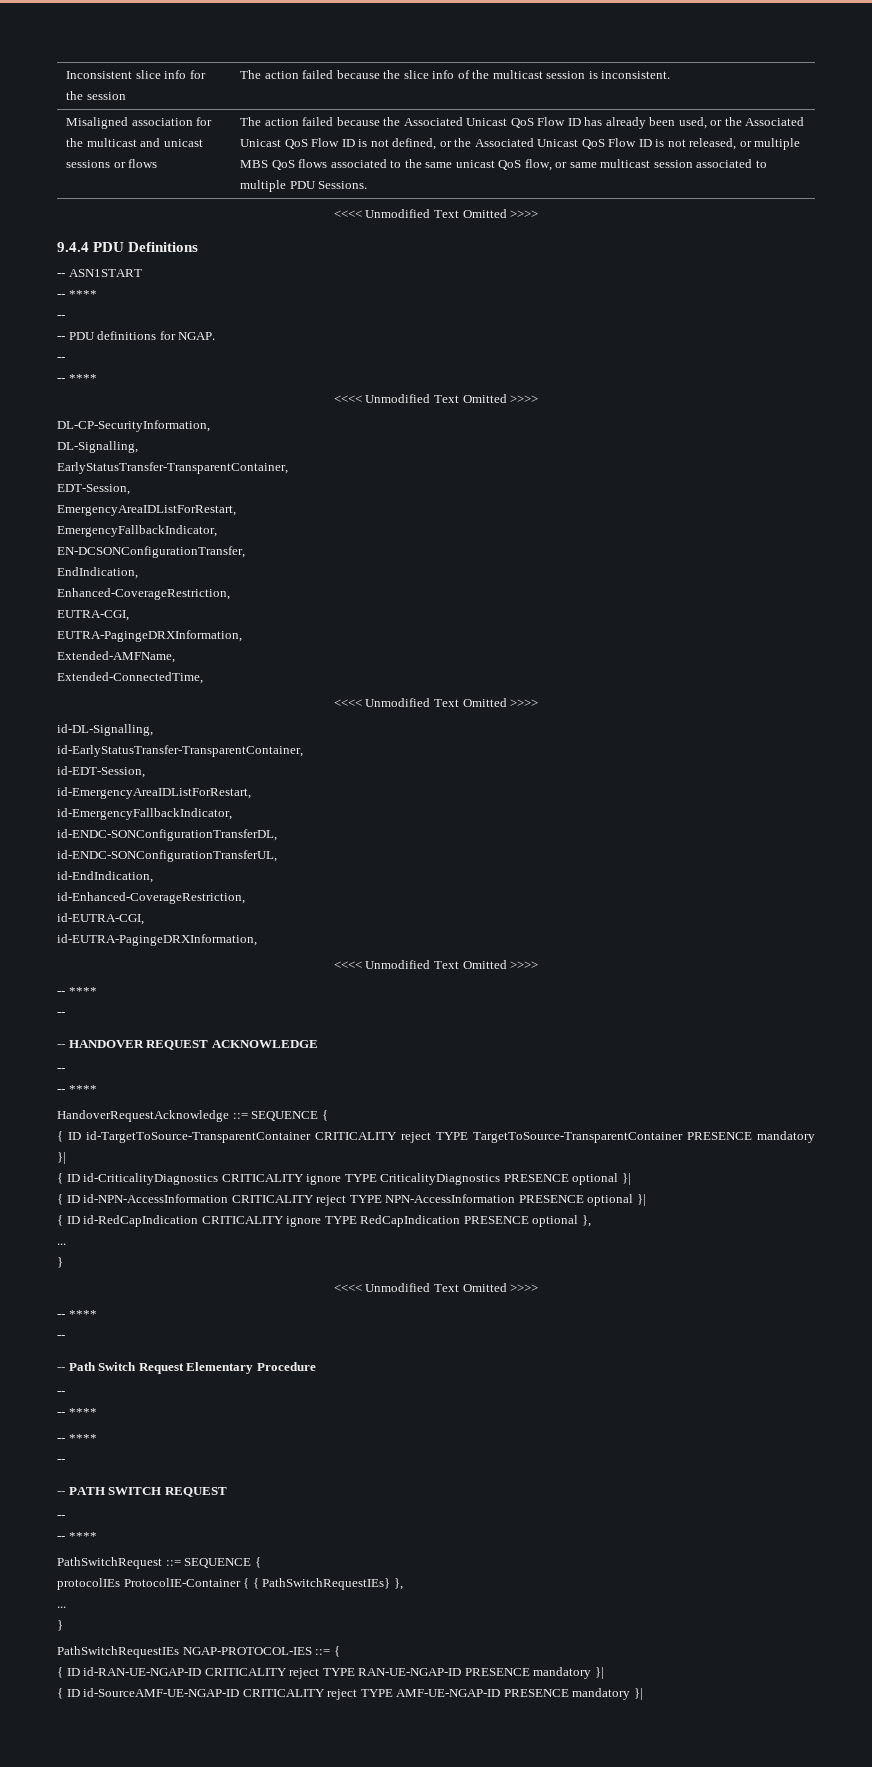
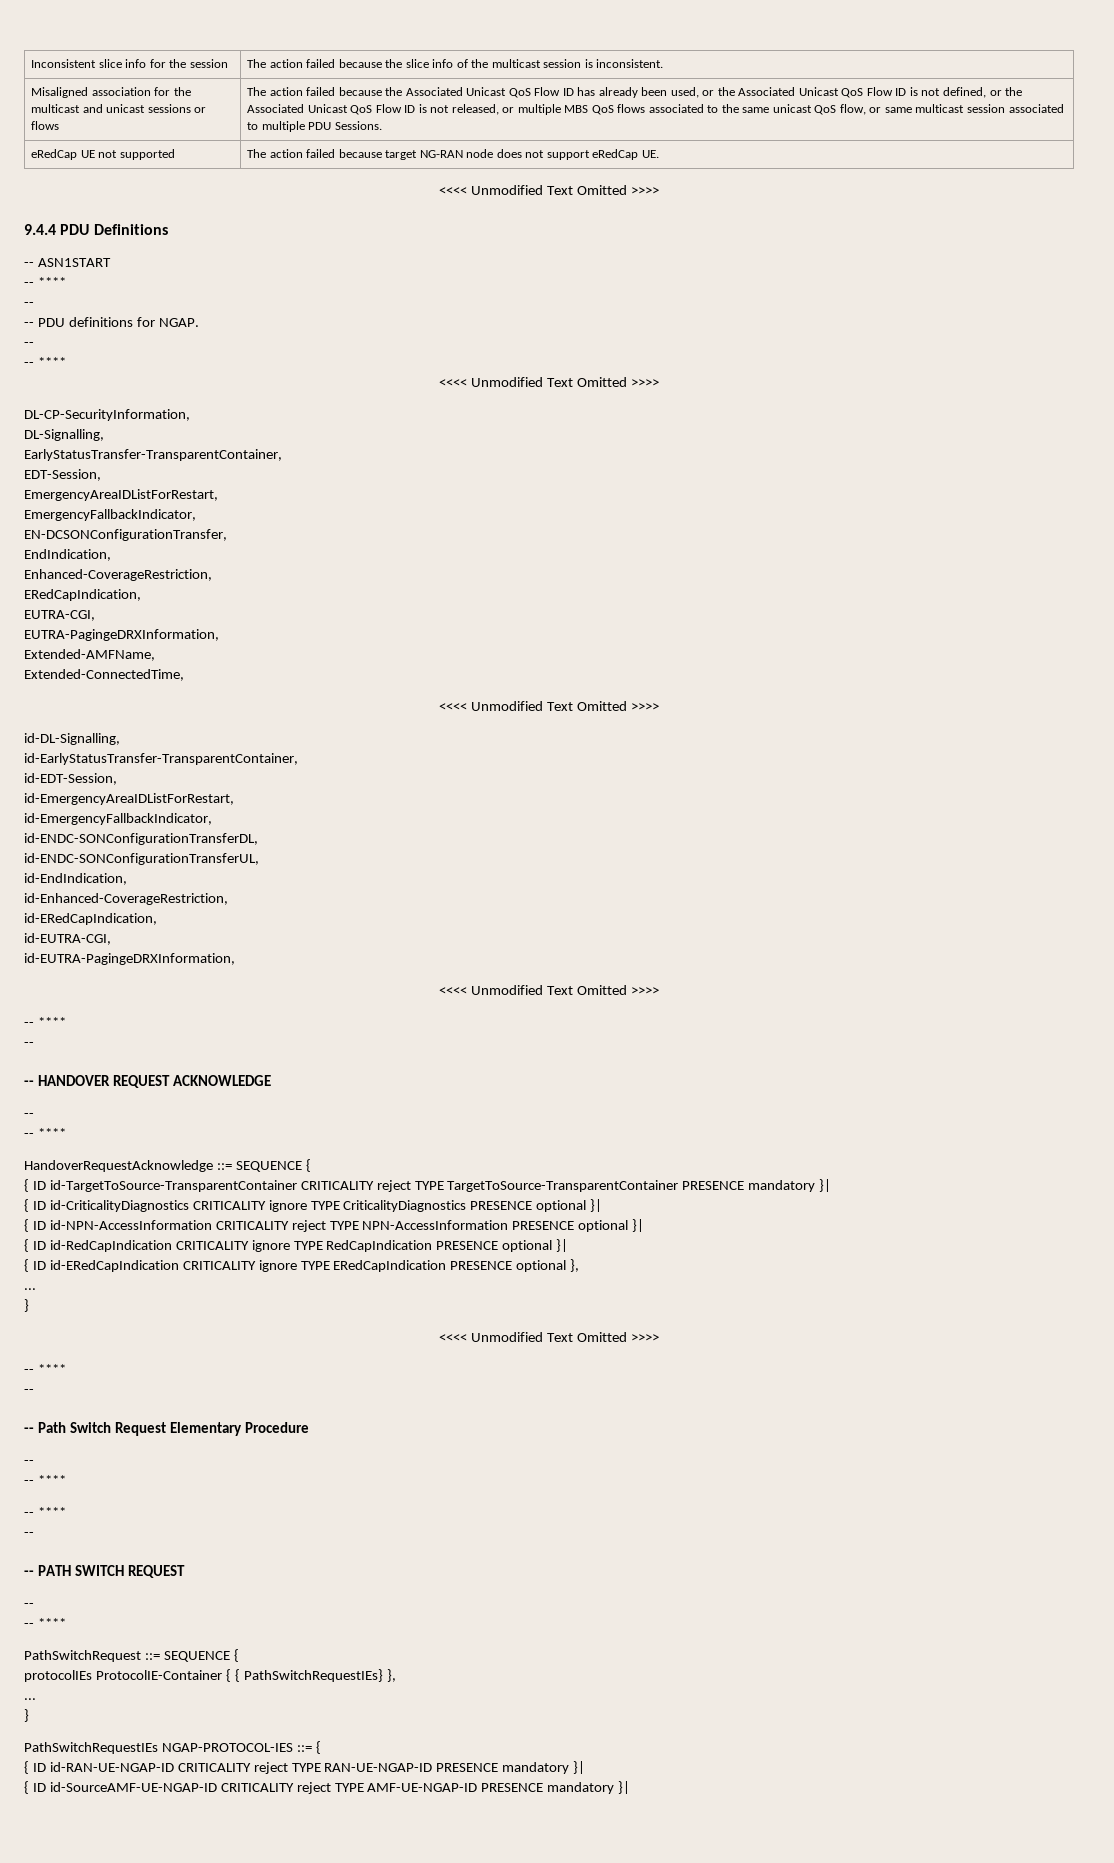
+ eRedCap UE not supported | The action failed because target NG-RAN node does not support eRedCap UE.
+ ERedCapIndication,
+ id-ERedCapIndication,
- { ID id-RedCapIndication CRITICALITY ignore TYPE RedCapIndication PRESENCE optional },
+ { ID id-RedCapIndication CRITICALITY ignore TYPE RedCapIndication PRESENCE optional }|
+ { ID id-ERedCapIndication CRITICALITY ignore TYPE ERedCapIndication PRESENCE optional },

